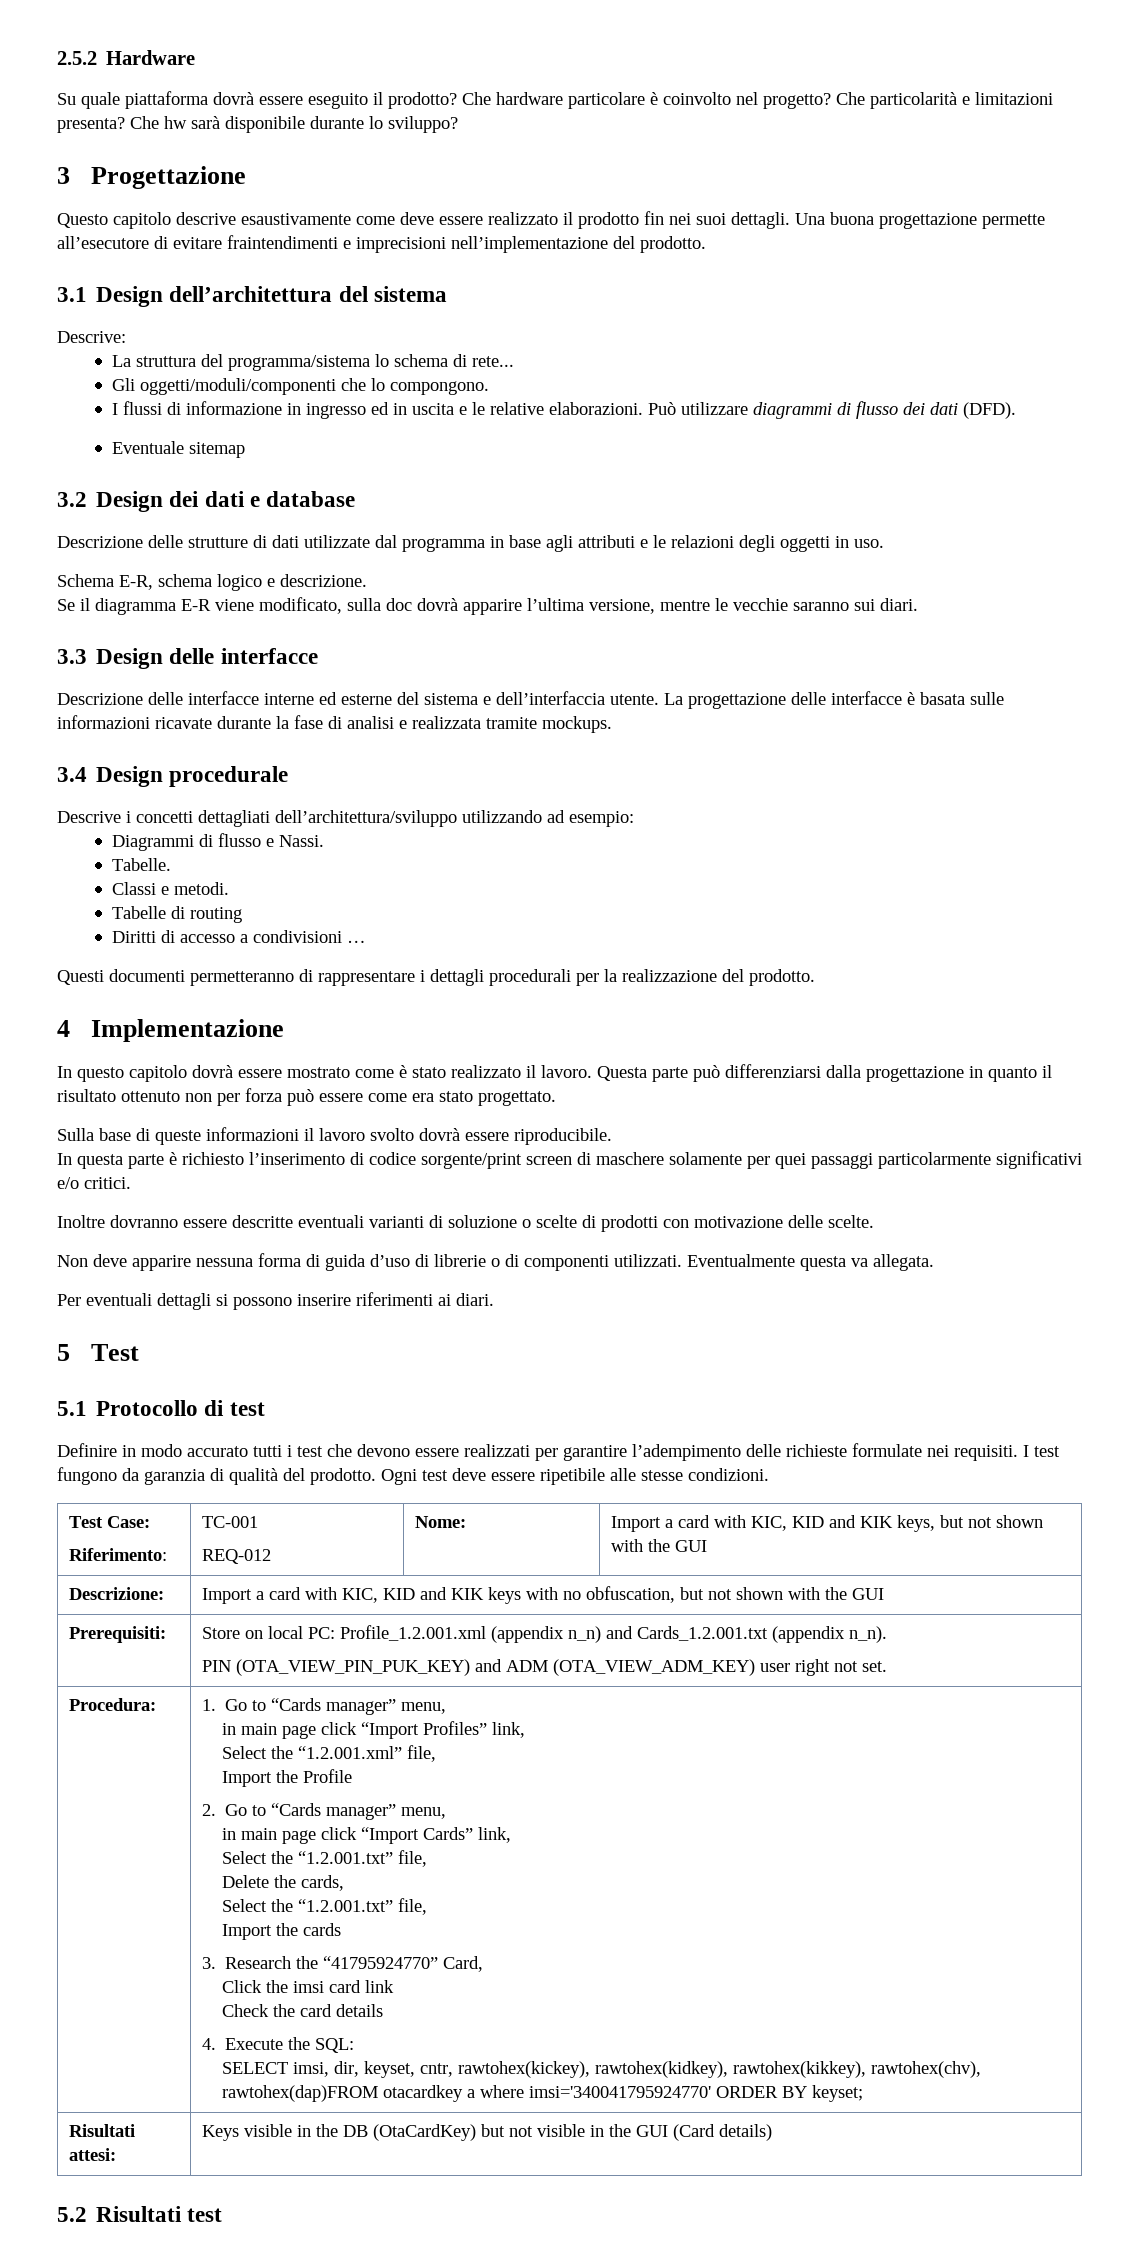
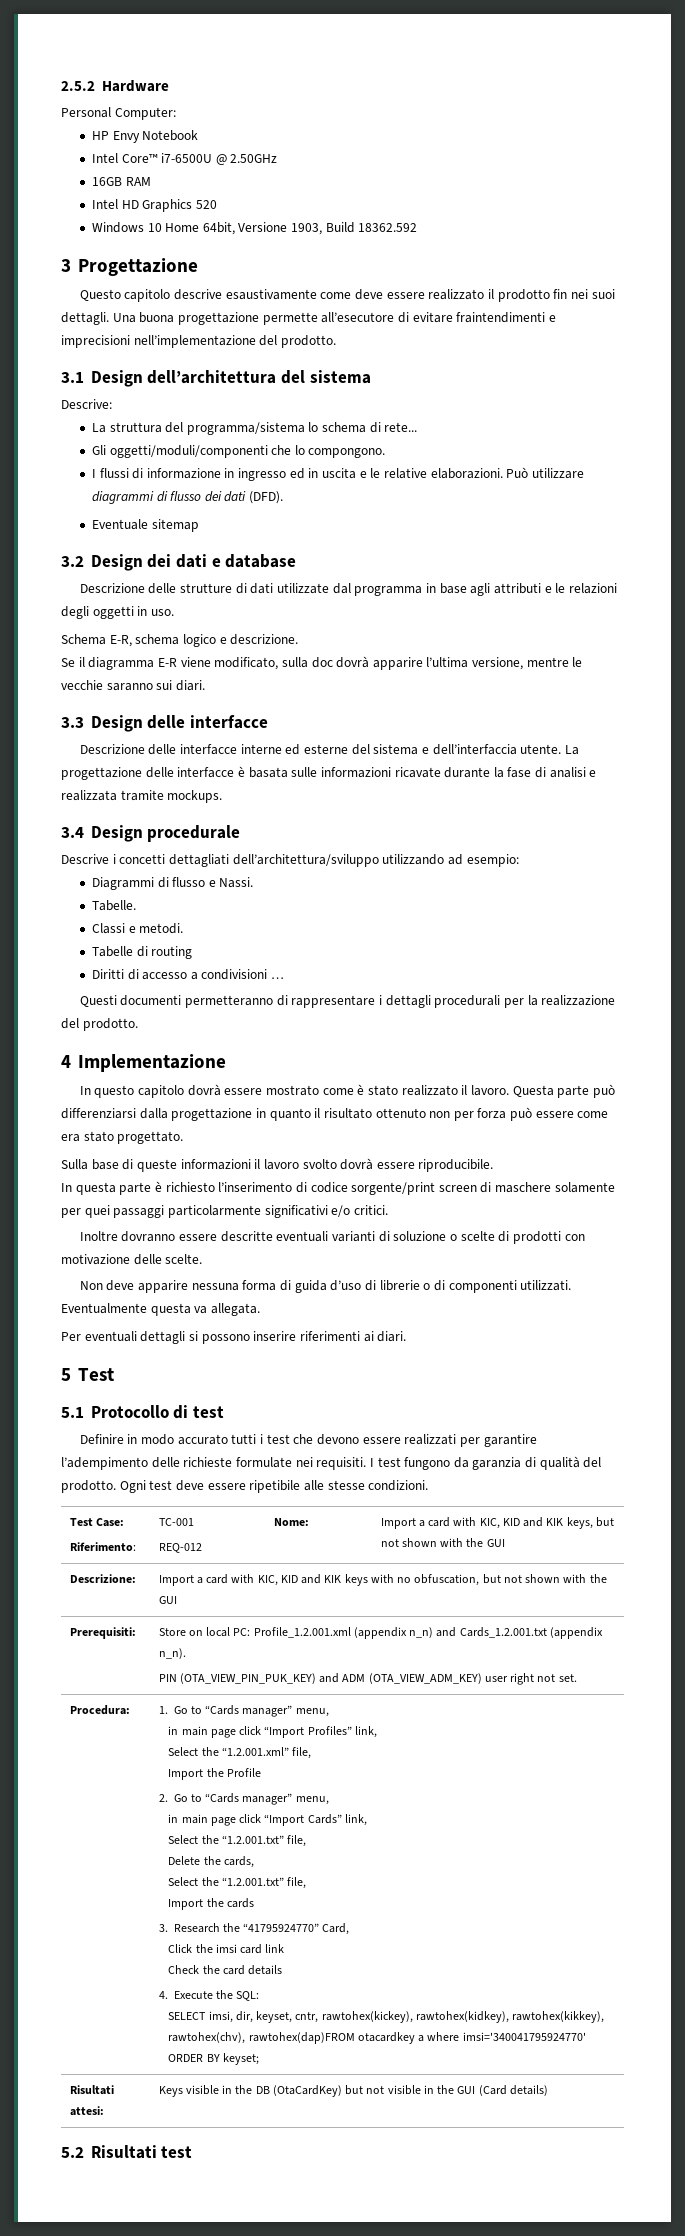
- Su quale piattaforma dovrà essere eseguito il prodotto? Che hardware particolare è coinvolto nel progetto? Che particolarità e limitazioni presenta? Che hw sarà disponibile durante lo sviluppo?
+ Personal Computer:
+ HP Envy Notebook
+ Intel Core™ i7-6500U @ 2.50GHz
+ 16GB RAM
+ Intel HD Graphics 520
+ Windows 10 Home 64bit, Versione 1903, Build 18362.592

